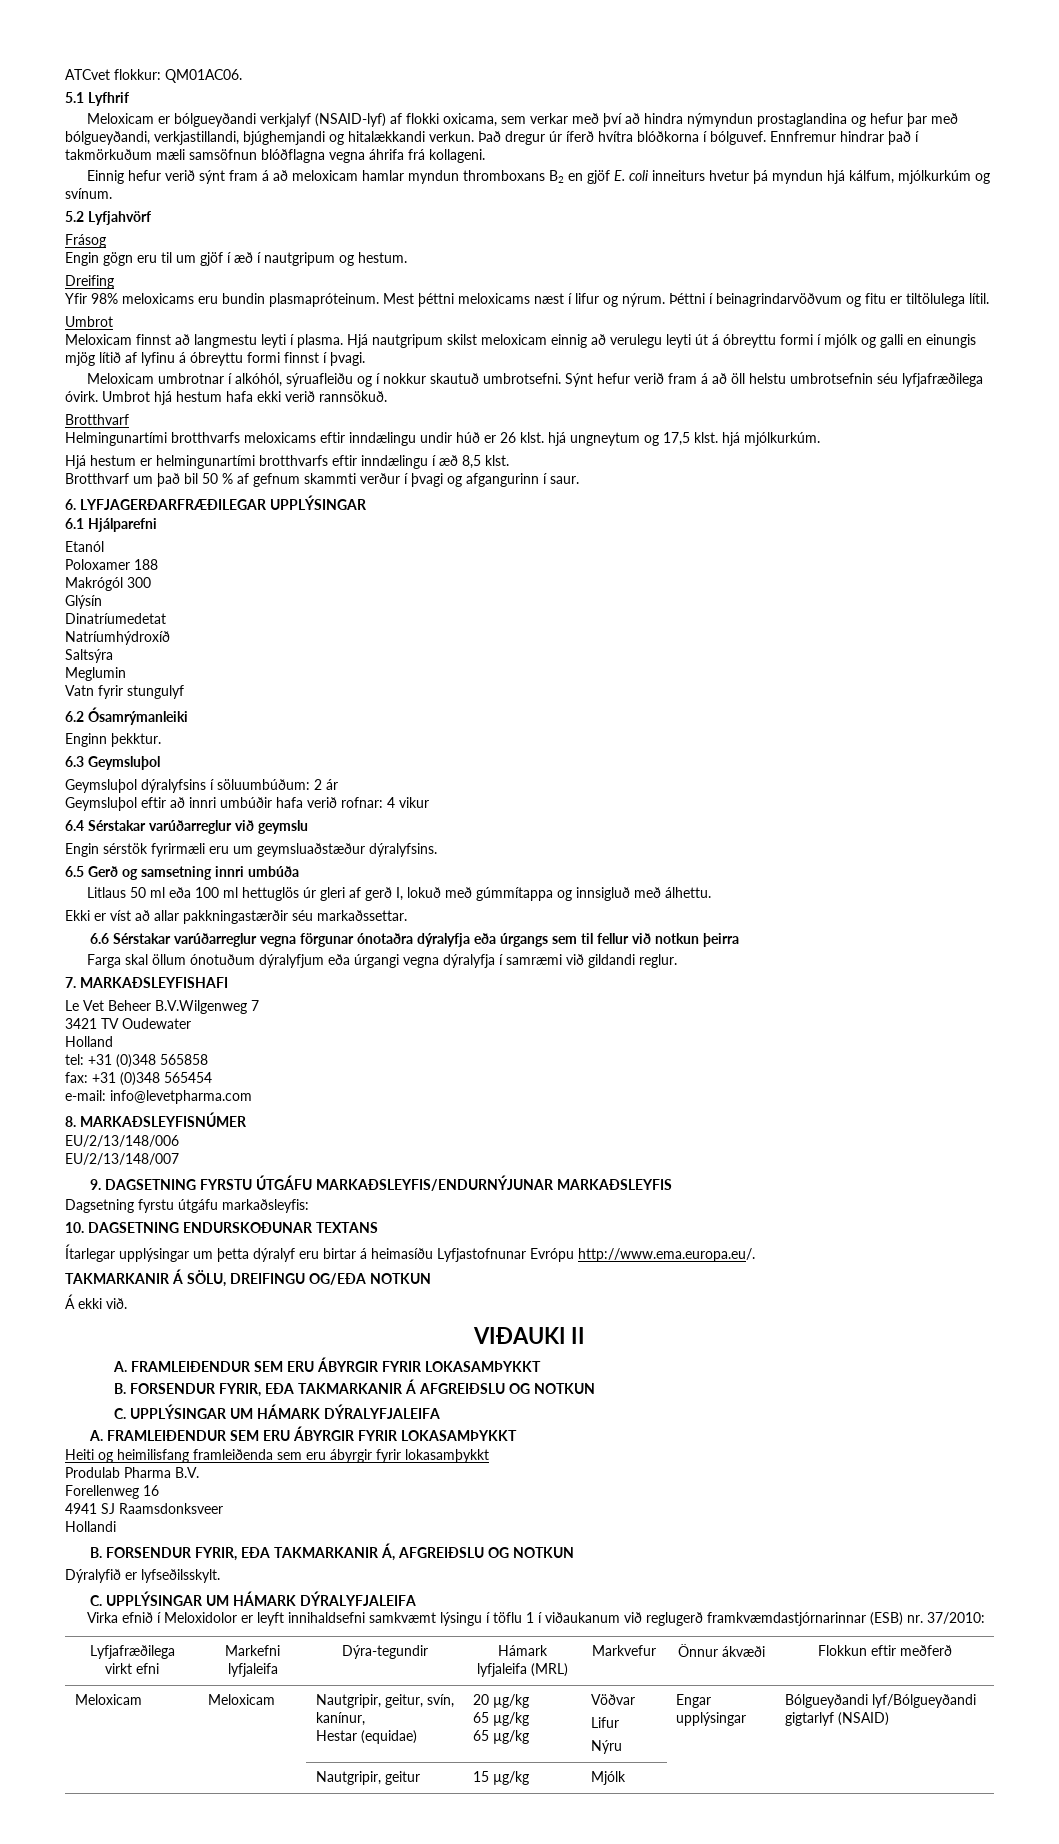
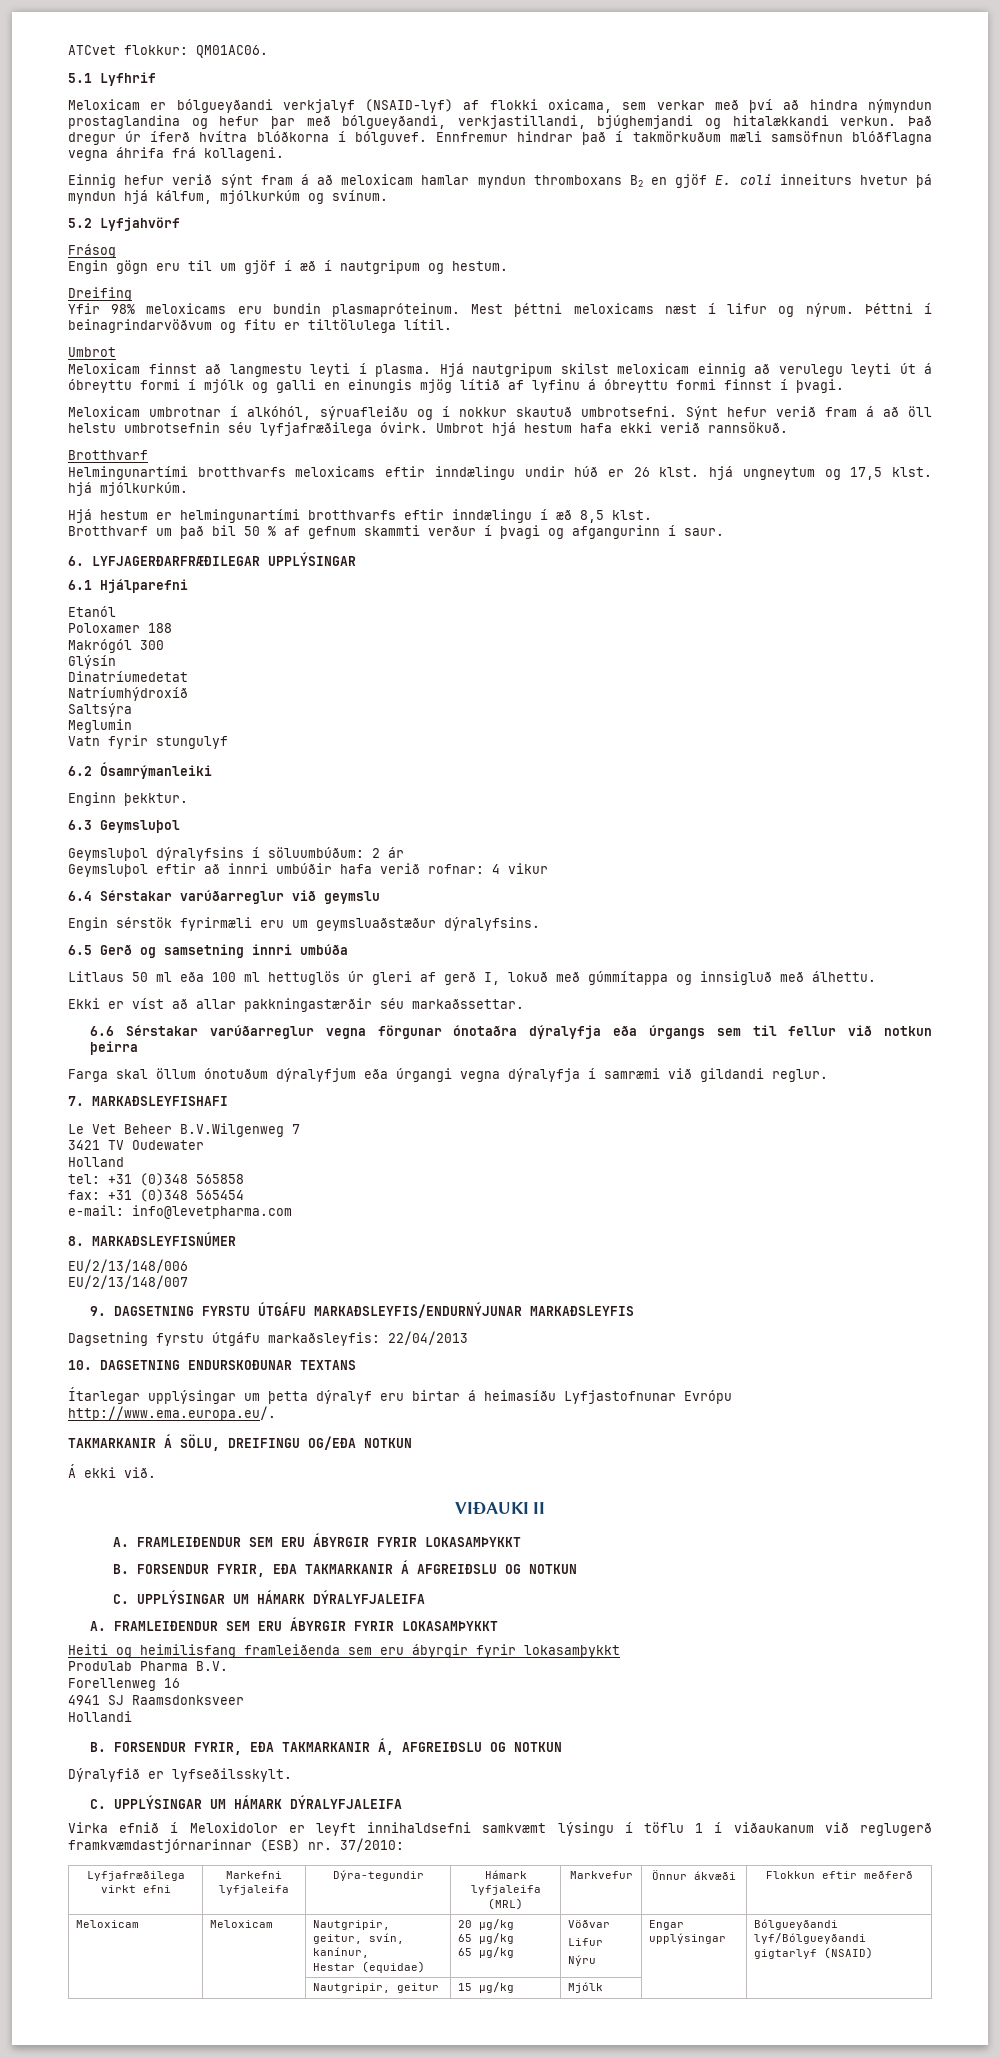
- Dagsetning fyrstu útgáfu markaðsleyfis:
+ Dagsetning fyrstu útgáfu markaðsleyfis: 22/04/2013

